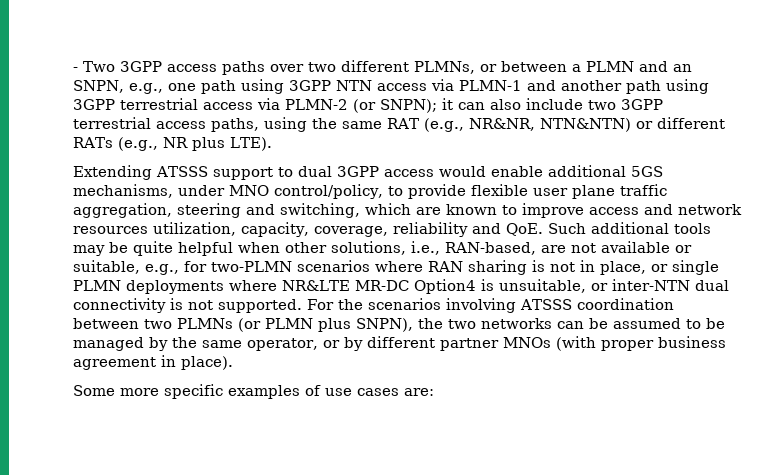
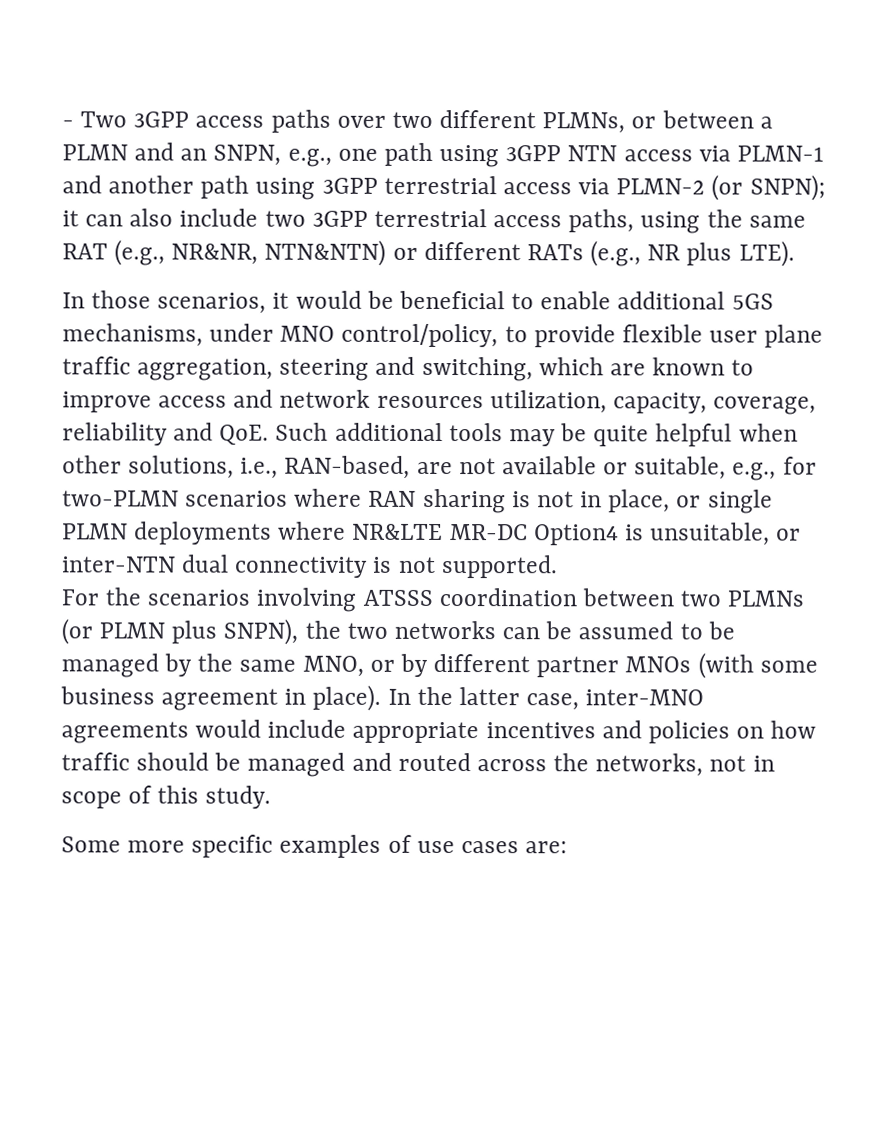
- Extending ATSSS support to dual 3GPP access would enable additional 5GS mechanisms, under MNO control/policy, to provide flexible user plane traffic aggregation, steering and switching, which are known to improve access and network resources utilization, capacity, coverage, reliability and QoE. Such additional tools may be quite helpful when other solutions, i.e., RAN-based, are not available or suitable, e.g., for two-PLMN scenarios where RAN sharing is not in place, or single PLMN deployments where NR&LTE MR-DC Option4 is unsuitable, or inter-NTN dual connectivity is not supported. For the scenarios involving ATSSS coordination between two PLMNs (or PLMN plus SNPN), the two networks can be assumed to be managed by the same operator, or by different partner MNOs (with proper business agreement in place).
+ In those scenarios, it would be beneficial to enable additional 5GS mechanisms, under MNO control/policy, to provide flexible user plane traffic aggregation, steering and switching, which are known to improve access and network resources utilization, capacity, coverage, reliability and QoE. Such additional tools may be quite helpful when other solutions, i.e., RAN-based, are not available or suitable, e.g., for two-PLMN scenarios where RAN sharing is not in place, or single PLMN deployments where NR&LTE MR-DC Option4 is unsuitable, or inter-NTN dual connectivity is not supported.
+ For the scenarios involving ATSSS coordination between two PLMNs (or PLMN plus SNPN), the two networks can be assumed to be managed by the same MNO, or by different partner MNOs (with some business agreement in place). In the latter case, inter-MNO agreements would include appropriate incentives and policies on how traffic should be managed and routed across the networks, not in scope of this study.

